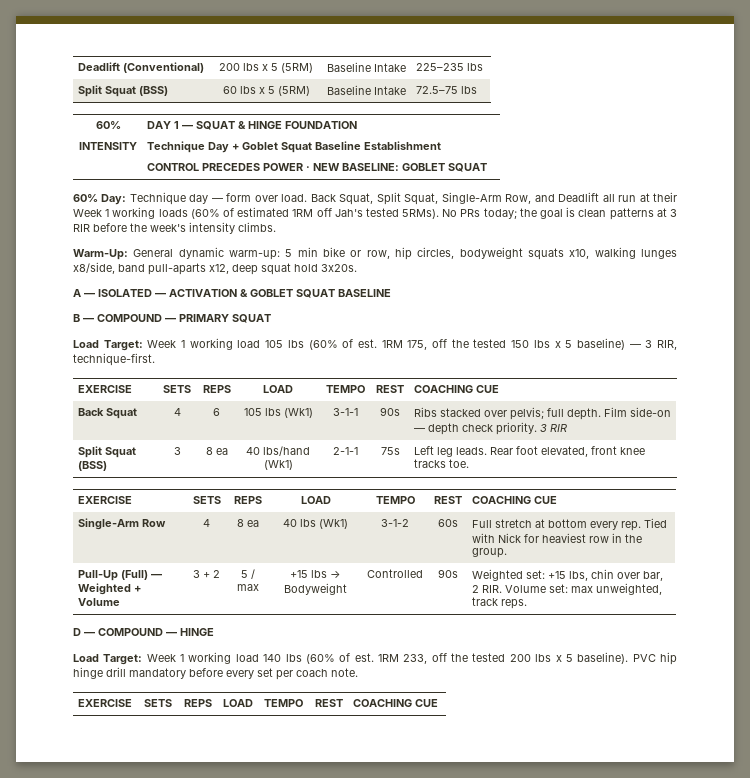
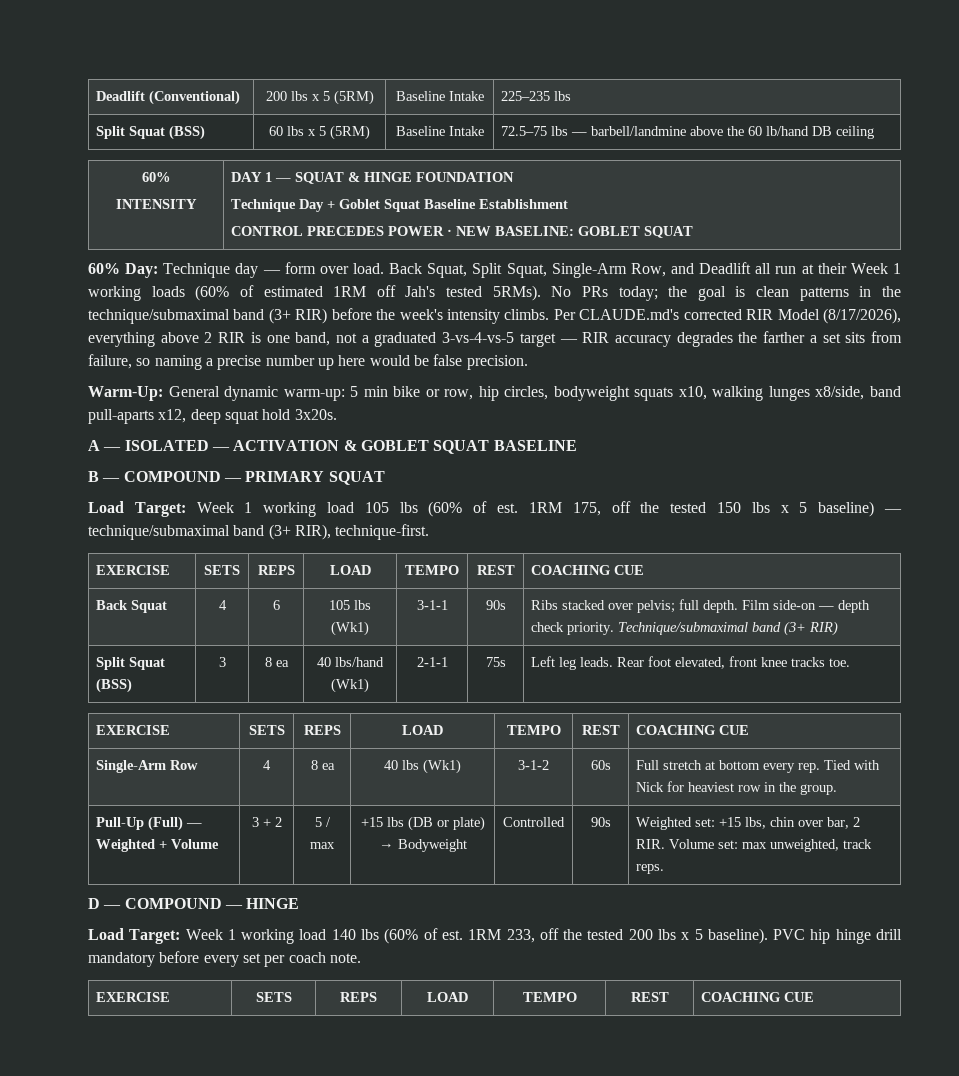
- Split Squat (BSS) | 60 lbs x 5 (5RM) | Baseline Intake | 72.5–75 lbs
+ Split Squat (BSS) | 60 lbs x 5 (5RM) | Baseline Intake | 72.5–75 lbs — barbell/landmine above the 60 lb/hand DB ceiling
- No PRs today; the goal is clean patterns at 3 RIR before the week's intensity climbs.
+ No PRs today; the goal is clean patterns in the technique/submaximal band (3+ RIR) before the week's intensity climbs. Per CLAUDE.md's corrected RIR Model (8/17/2026), everything above 2 RIR is one band, not a graduated 3-vs-4-vs-5 target — RIR accuracy degrades the farther a set sits from failure, so naming a precise number up here would be false precision.
- 1RM 175, off the tested 150 lbs x 5 baseline) — 3 RIR, technique-first.
+ 1RM 175, off the tested 150 lbs x 5 baseline) — technique/submaximal band (3+ RIR), technique-first.
- Back Squat | 4 | 6 | 105 lbs (Wk1) | 3-1-1 | 90s | Ribs stacked over pelvis; full depth. Film side-on — depth check priority. 3 RIR
+ Back Squat | 4 | 6 | 105 lbs (Wk1) | 3-1-1 | 90s | Ribs stacked over pelvis; full depth. Film side-on — depth check priority. Technique/submaximal band (3+ RIR)
- Pull-Up (Full) — Weighted + Volume | 3 + 2 | 5 / max | +15 lbs → Bodyweight | Controlled | 90s | Weighted set: +15 lbs, chin over bar, 2 RIR. Volume set: max unweighted, track reps.
+ Pull-Up (Full) — Weighted + Volume | 3 + 2 | 5 / max | +15 lbs (DB or plate) → Bodyweight | Controlled | 90s | Weighted set: +15 lbs, chin over bar, 2 RIR. Volume set: max unweighted, track reps.

